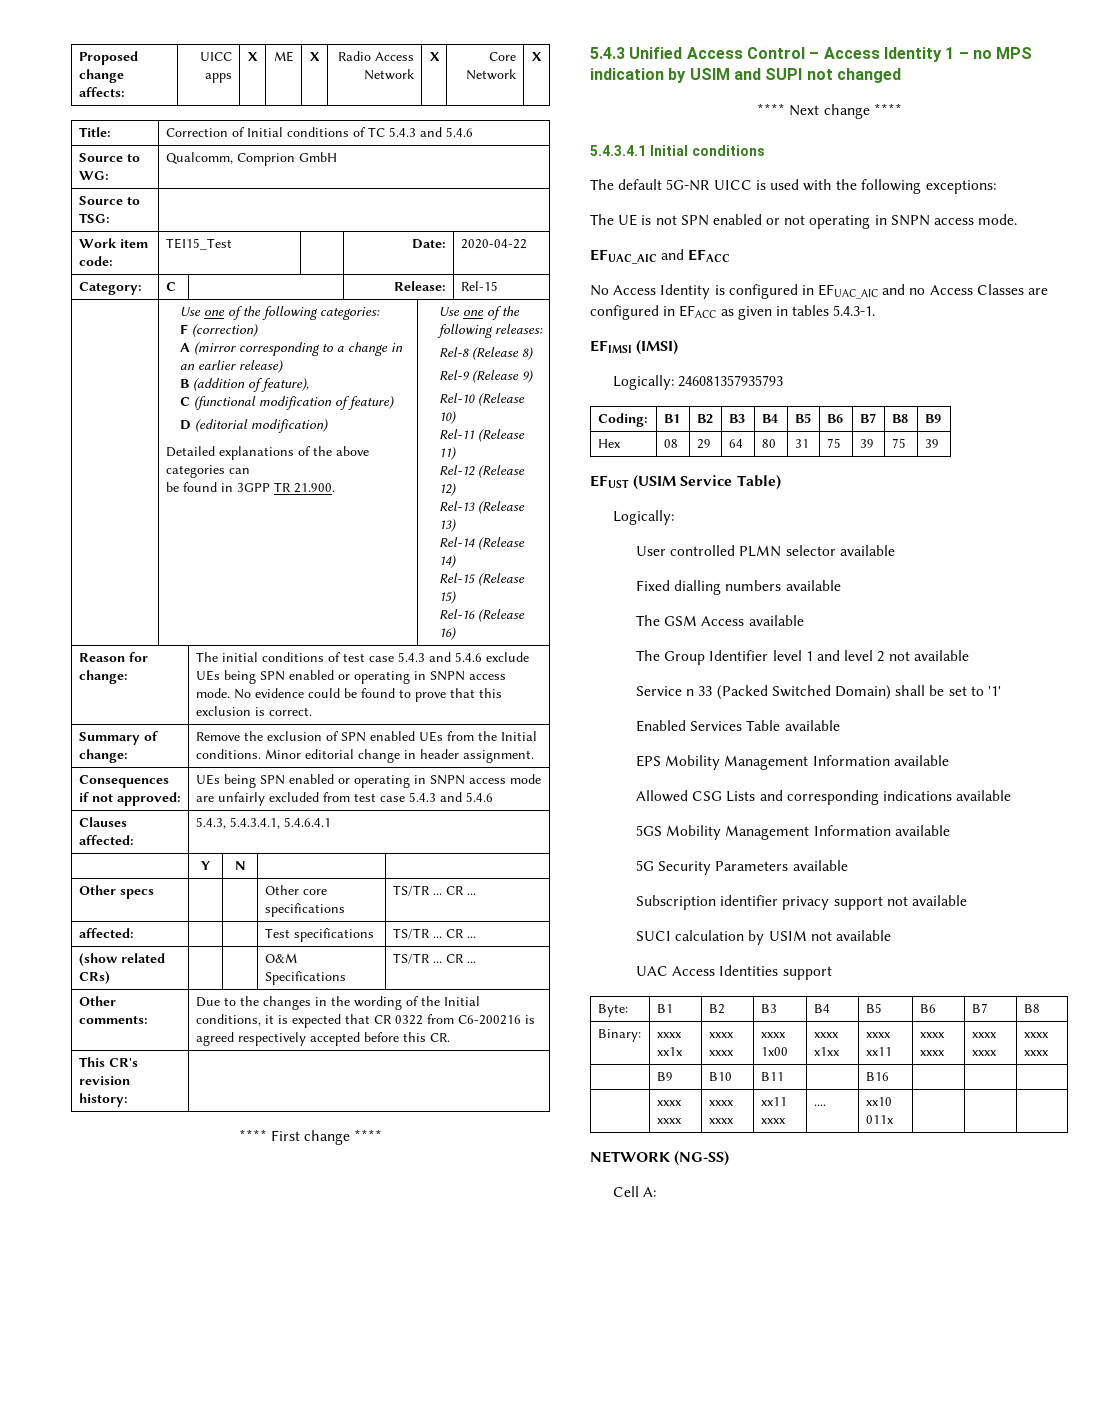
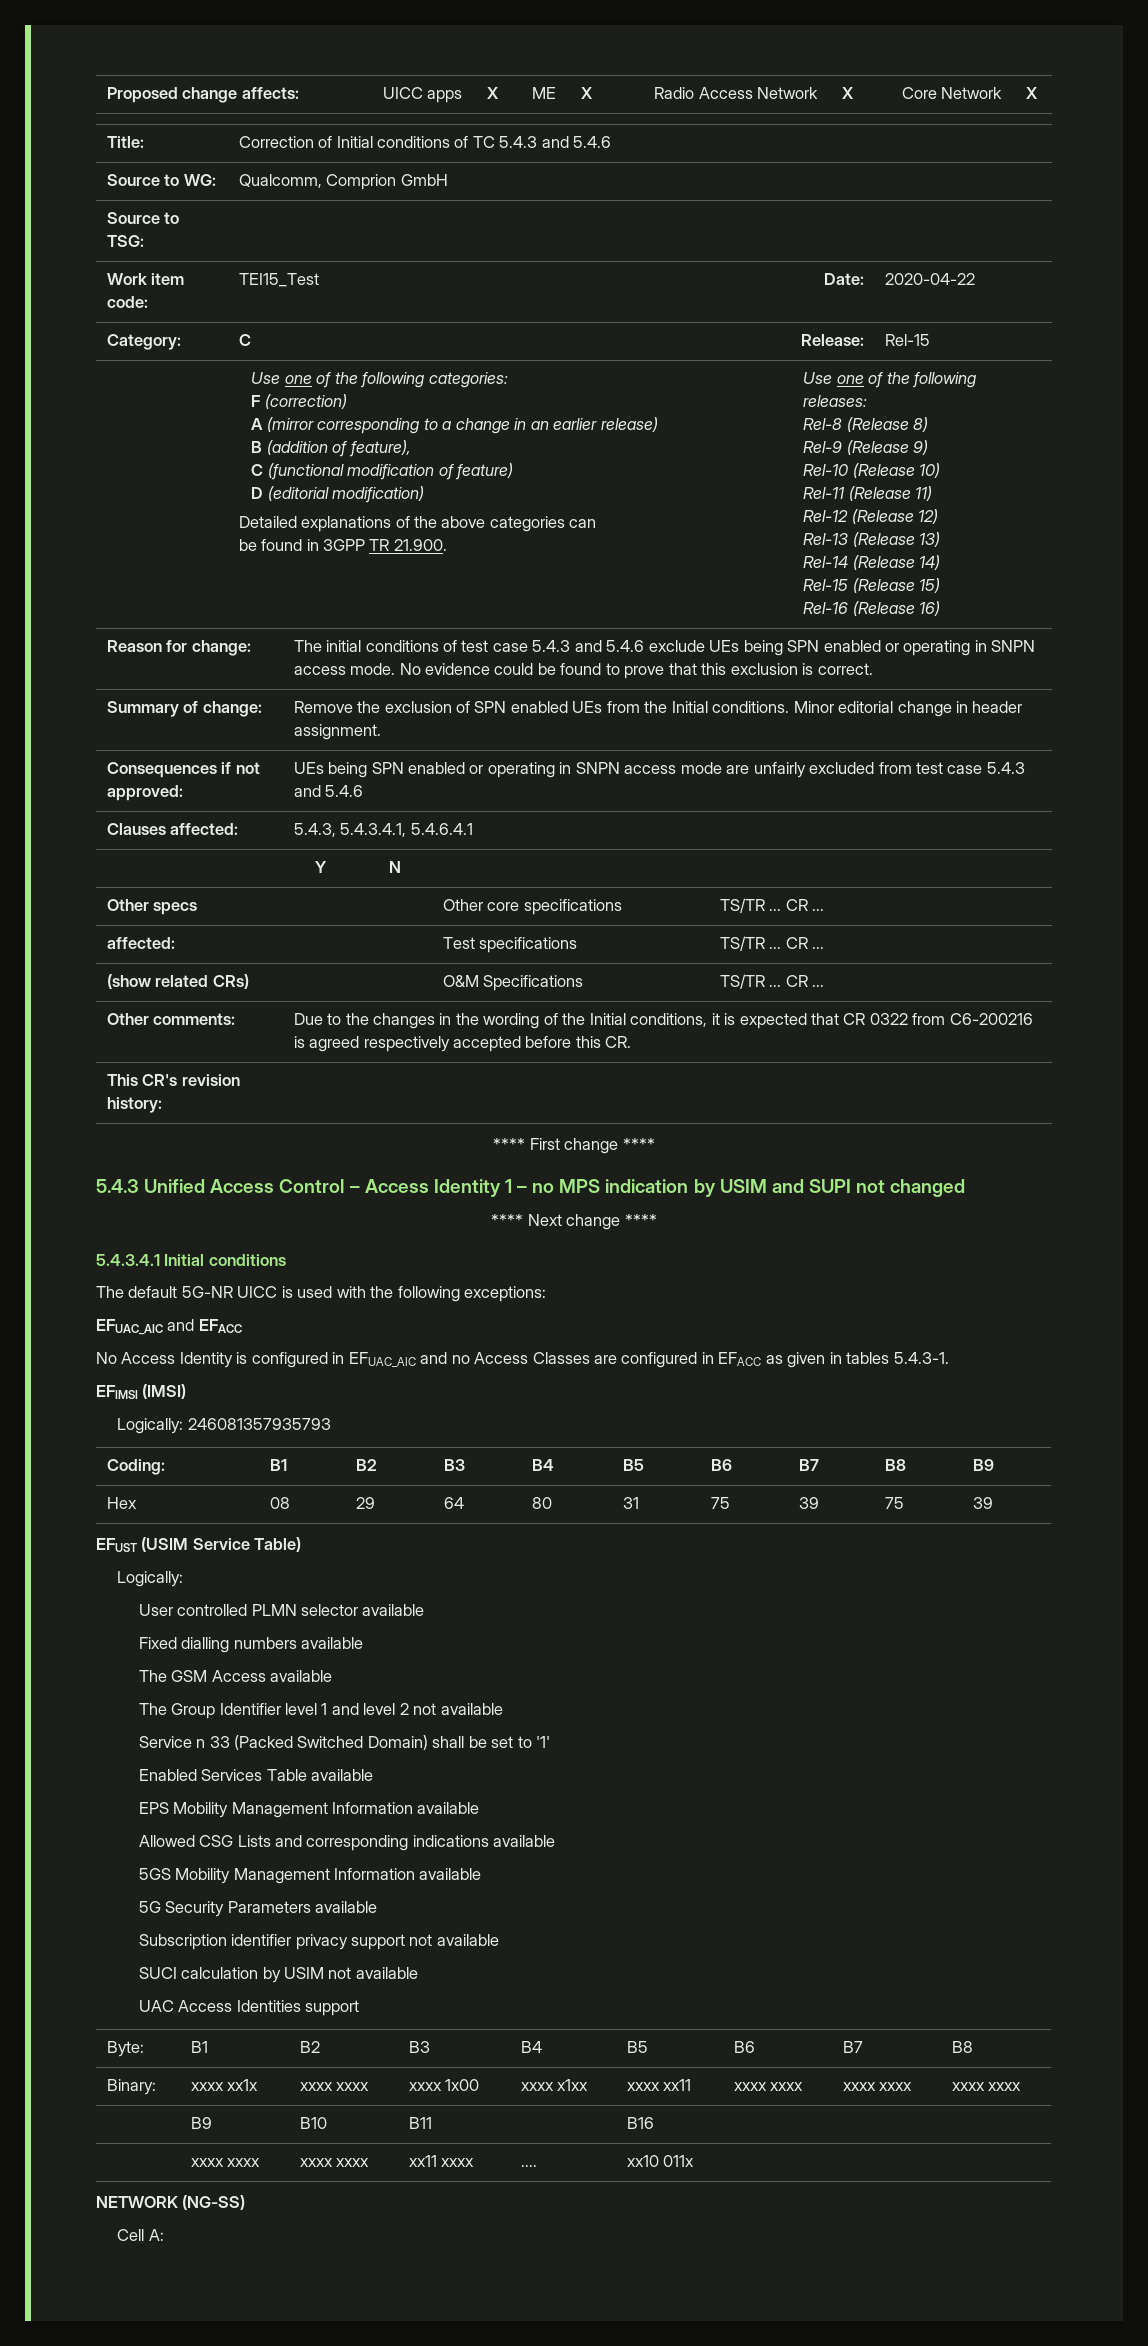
- The UE is not SPN enabled or not operating in SNPN access mode.

